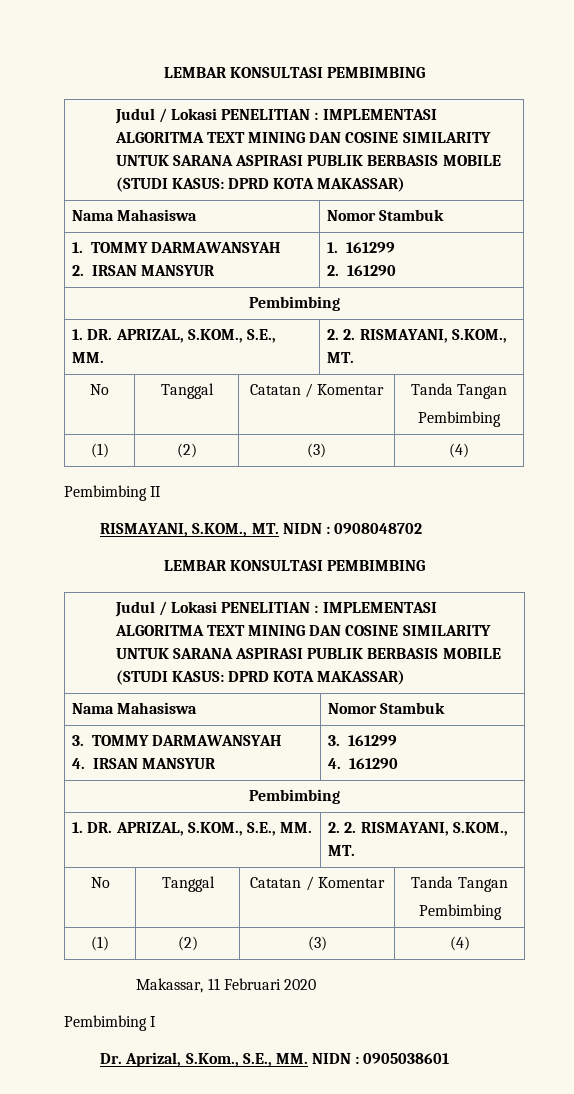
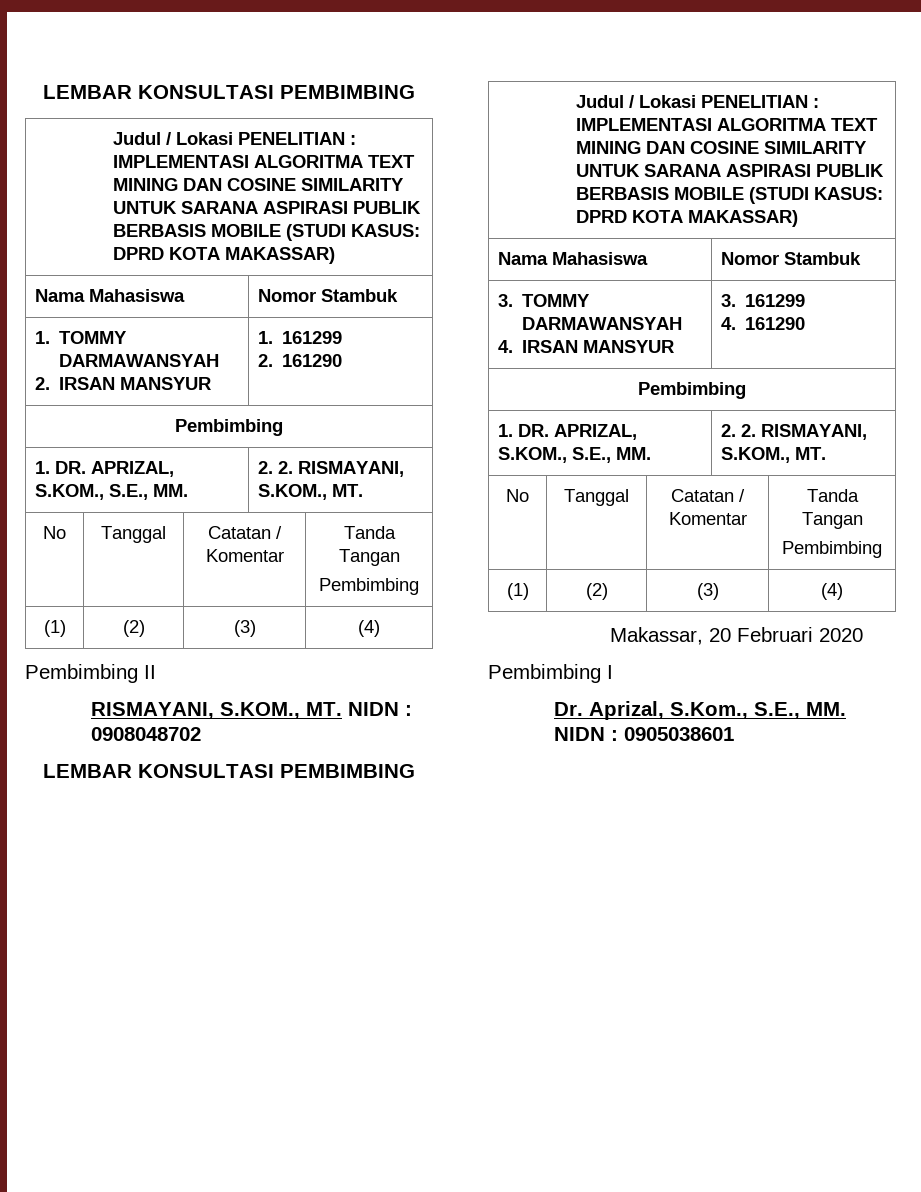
- Makassar, 11 Februari 2020
+ Makassar, 20 Februari 2020

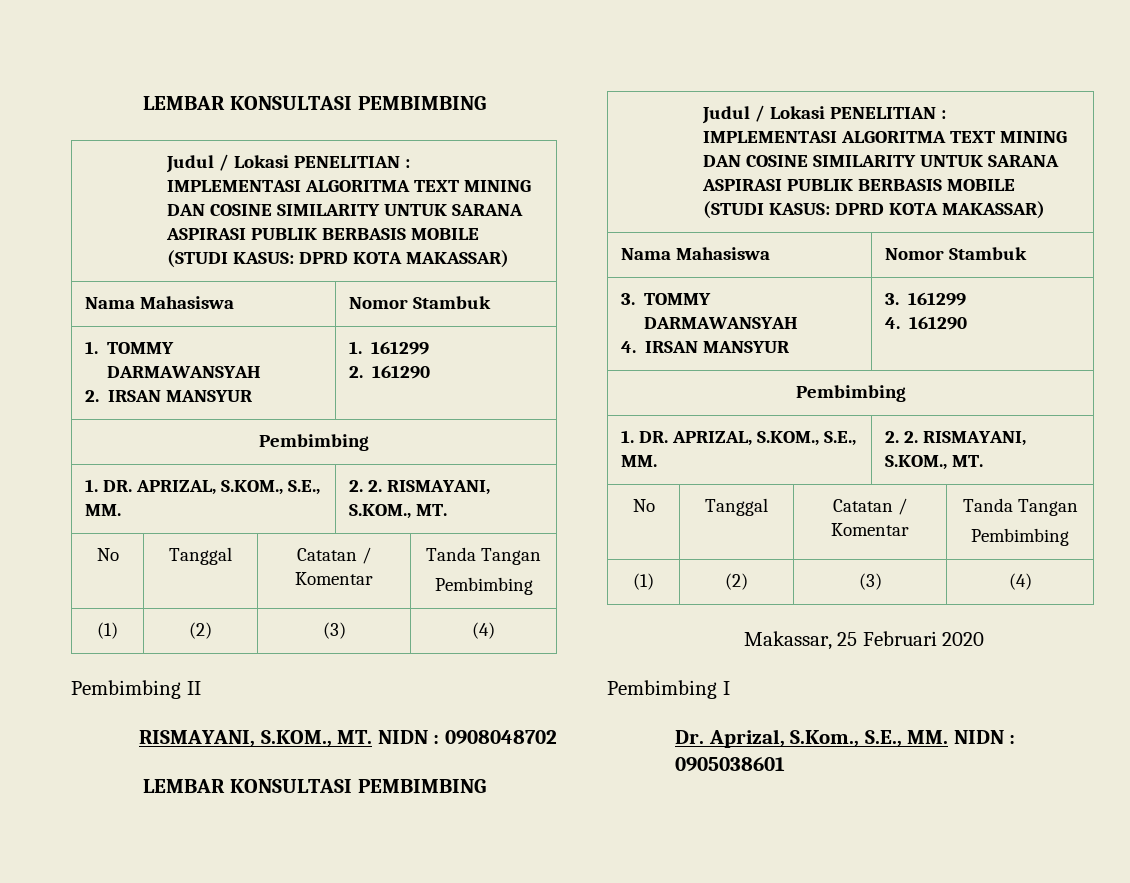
- Makassar, 20 Februari 2020
+ Makassar, 25 Februari 2020

